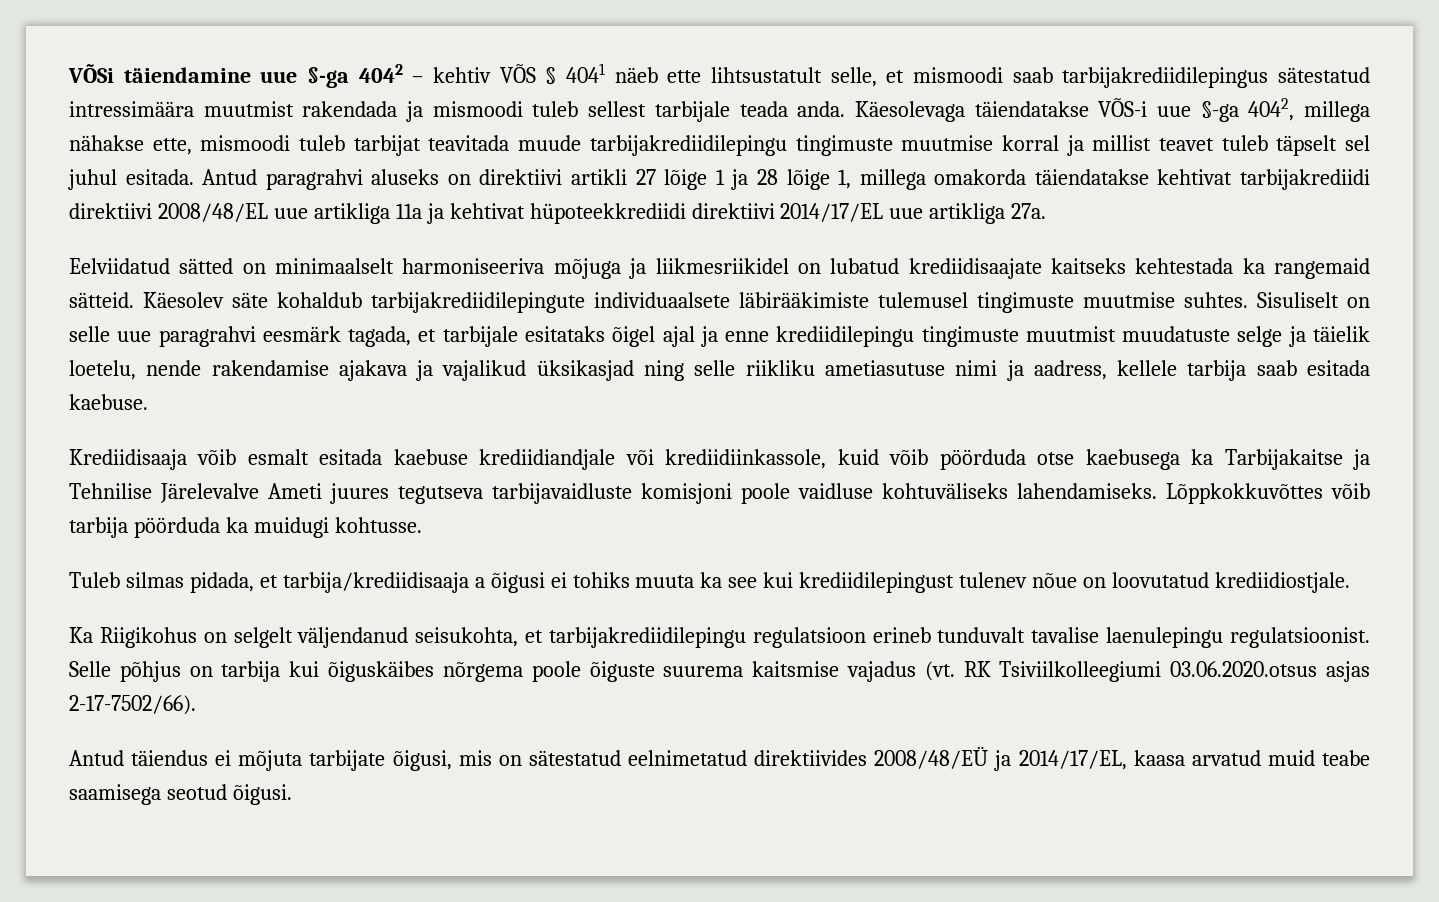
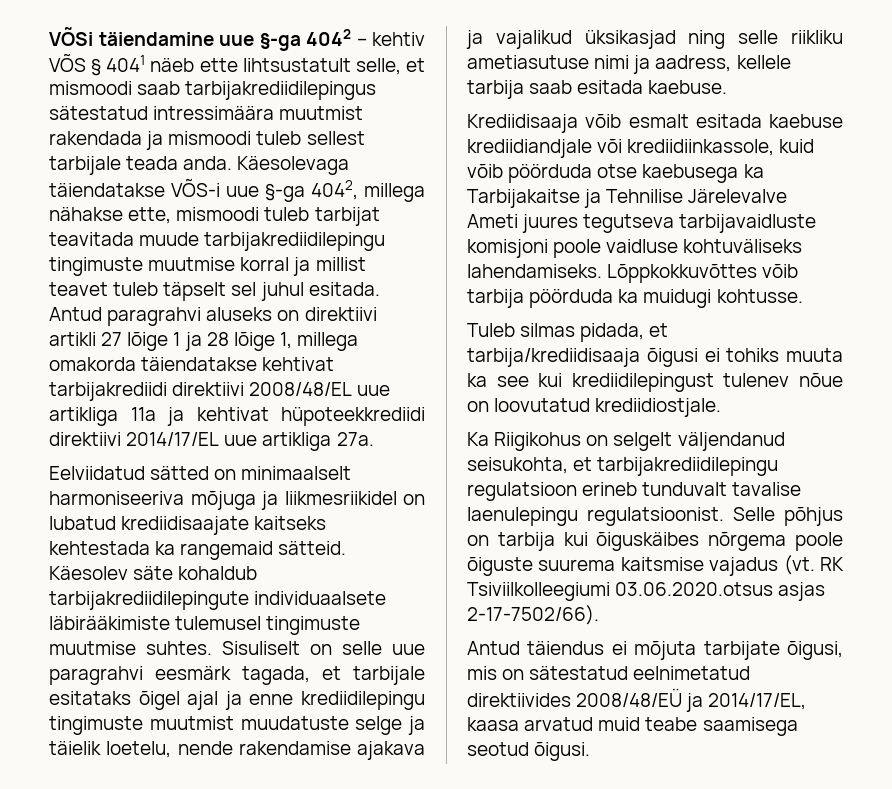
- Tuleb silmas pidada, et tarbija/krediidisaaja a õigusi ei tohiks muuta ka see kui krediidilepingust tulenev nõue on loovutatud krediidiostjale.
+ Tuleb silmas pidada, et tarbija/krediidisaaja õigusi ei tohiks muuta ka see kui krediidilepingust tulenev nõue on loovutatud krediidiostjale.

